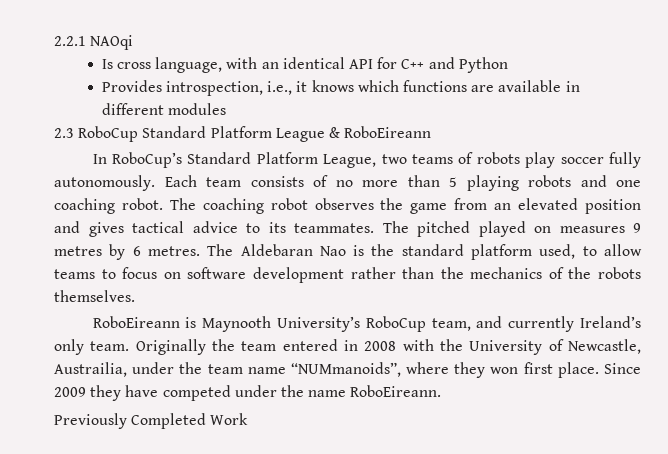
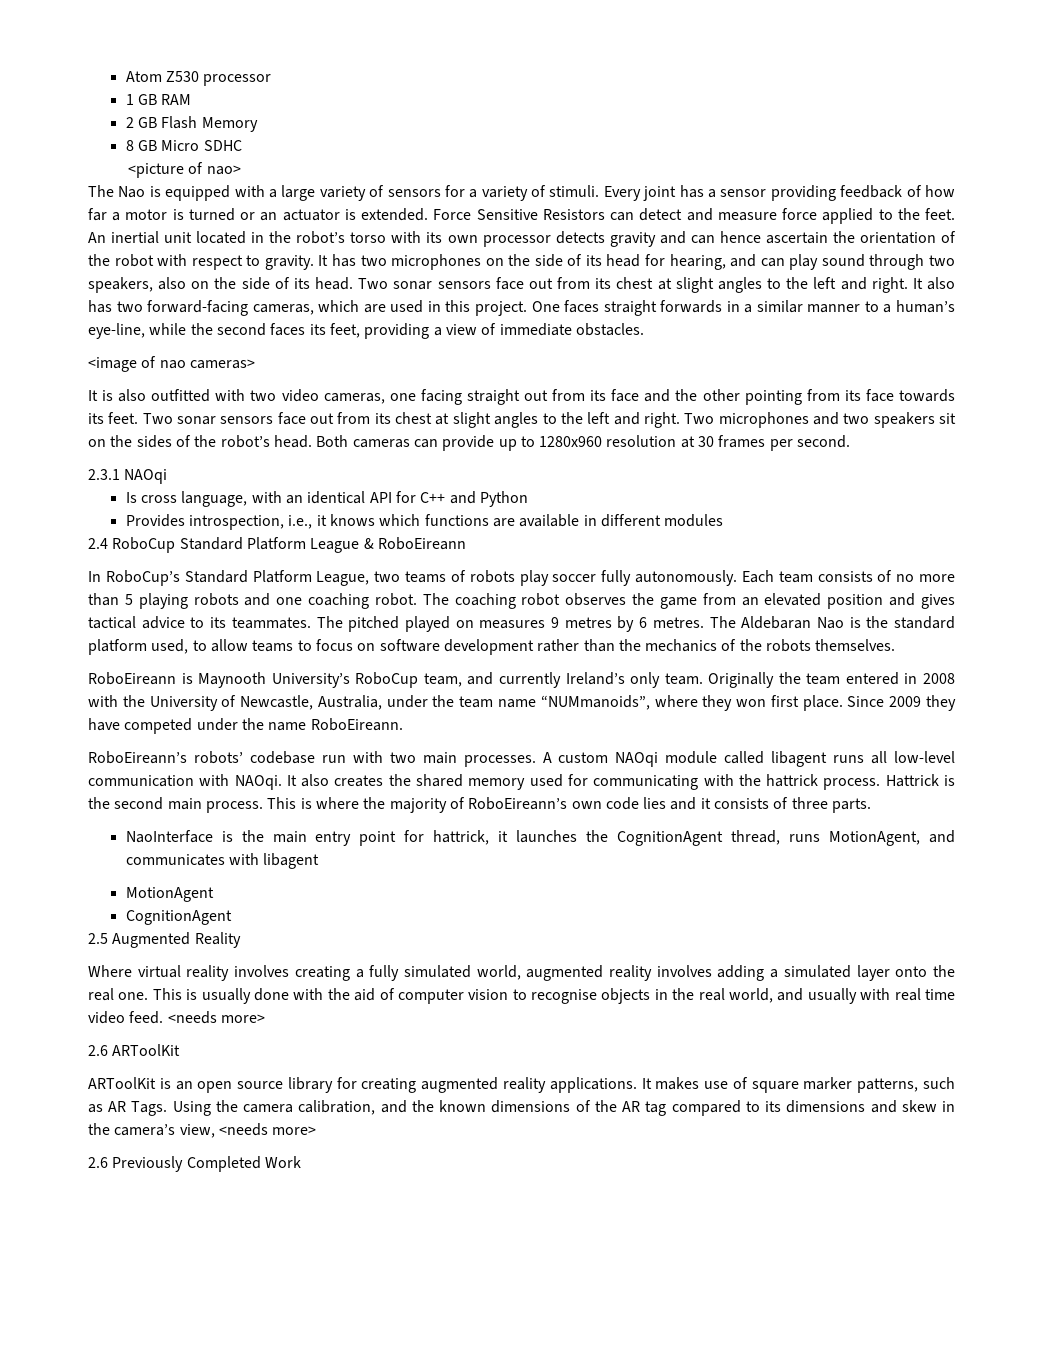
- 2.2.1 NAOqi
+ Atom Z530 processor
+ 1 GB RAM
+ 2 GB Flash Memory
+ 8 GB Micro SDHC
+ <picture of nao>
+ The Nao is equipped with a large variety of sensors for a variety of stimuli. Every joint has a sensor providing feedback of how far a motor is turned or an actuator is extended. Force Sensitive Resistors can detect and measure force applied to the feet. An inertial unit located in the robot’s torso with its own processor detects gravity and can hence ascertain the orientation of the robot with respect to gravity. It has two microphones on the side of its head for hearing, and can play sound through two speakers, also on the side of its head. Two sonar sensors face out from its chest at slight angles to the left and right. It also has two forward-facing cameras, which are used in this project. One faces straight forwards in a similar manner to a human’s eye-line, while the second faces its feet, providing a view of immediate obstacles.
+ <image of nao cameras>
+ It is also outfitted with two video cameras, one facing straight out from its face and the other pointing from its face towards its feet. Two sonar sensors face out from its chest at slight angles to the left and right. Two microphones and two speakers sit on the sides of the robot’s head. Both cameras can provide up to 1280x960 resolution at 30 frames per second.
+ 2.3.1 NAOqi
- 2.3 RoboCup Standard Platform League & RoboEireann
+ 2.4 RoboCup Standard Platform League & RoboEireann
- Originally the team entered in 2008 with the University of Newcastle, Austrailia, under the team name “NUMmanoids”, where they won first place.
+ Originally the team entered in 2008 with the University of Newcastle, Australia, under the team name “NUMmanoids”, where they won first place.
- Previously Completed Work
+ RoboEireann’s robots’ codebase run with two main processes. A custom NAOqi module called libagent runs all low-level communication with NAOqi. It also creates the shared memory used for communicating with the hattrick process. Hattrick is the second main process. This is where the majority of RoboEireann’s own code lies and it consists of three parts.
+ NaoInterface is the main entry point for hattrick, it launches the CognitionAgent thread, runs MotionAgent, and communicates with libagent
+ MotionAgent
+ CognitionAgent
+ 2.5 Augmented Reality
+ Where virtual reality involves creating a fully simulated world, augmented reality involves adding a simulated layer onto the real one. This is usually done with the aid of computer vision to recognise objects in the real world, and usually with real time video feed. <needs more>
+ 2.6 ARToolKit
+ ARToolKit is an open source library for creating augmented reality applications. It makes use of square marker patterns, such as AR Tags. Using the camera calibration, and the known dimensions of the AR tag compared to its dimensions and skew in the camera’s view, <needs more>
+ 2.6 Previously Completed Work

